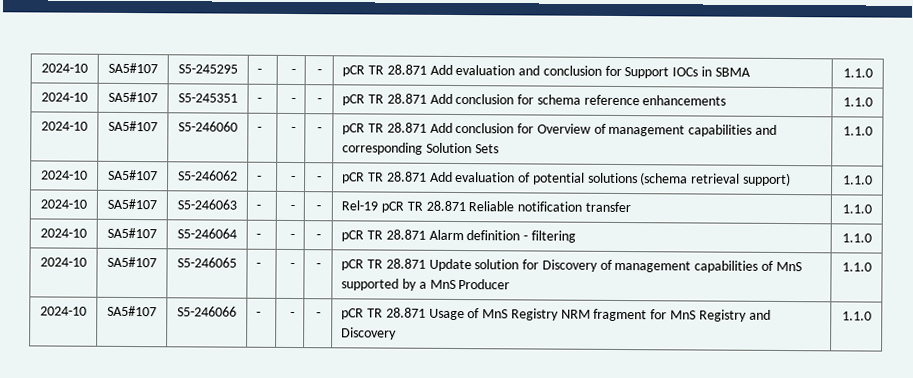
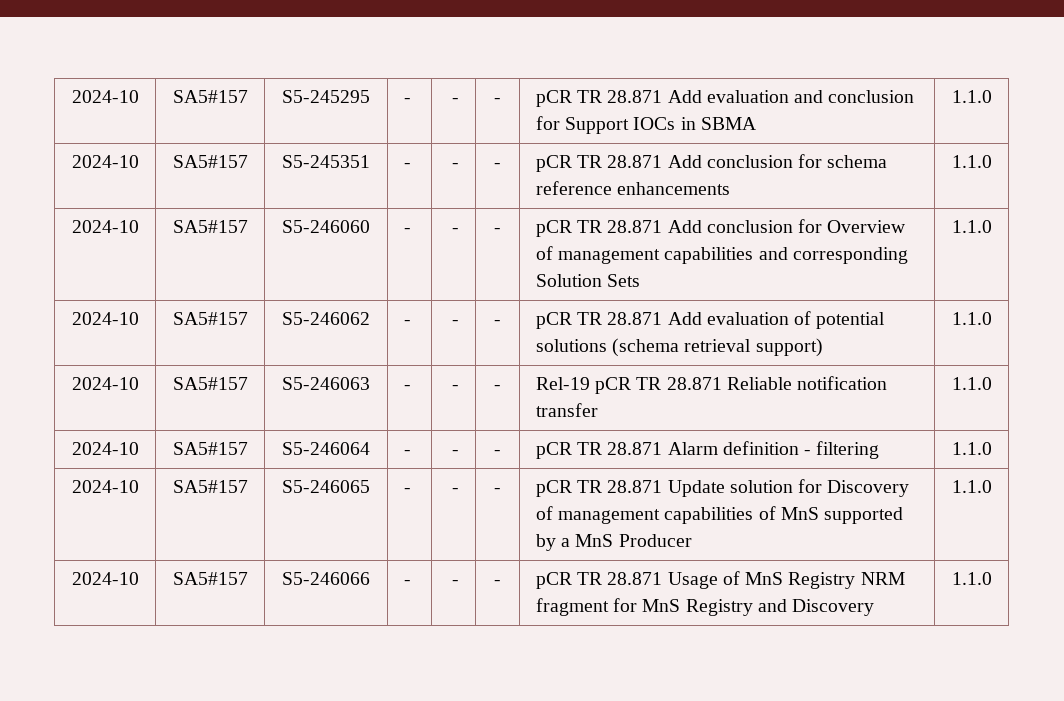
- 2024-10 | SA5#107 | S5-245295 | - | - | - | pCR TR 28.871 Add evaluation and conclusion for Support IOCs in SBMA | 1.1.0
+ 2024-10 | SA5#157 | S5-245295 | - | - | - | pCR TR 28.871 Add evaluation and conclusion for Support IOCs in SBMA | 1.1.0
- 2024-10 | SA5#107 | S5-245351 | - | - | - | pCR TR 28.871 Add conclusion for schema reference enhancements | 1.1.0
+ 2024-10 | SA5#157 | S5-245351 | - | - | - | pCR TR 28.871 Add conclusion for schema reference enhancements | 1.1.0
- 2024-10 | SA5#107 | S5-246060 | - | - | - | pCR TR 28.871 Add conclusion for Overview of management capabilities and corresponding Solution Sets | 1.1.0
+ 2024-10 | SA5#157 | S5-246060 | - | - | - | pCR TR 28.871 Add conclusion for Overview of management capabilities and corresponding Solution Sets | 1.1.0
- 2024-10 | SA5#107 | S5-246062 | - | - | - | pCR TR 28.871 Add evaluation of potential solutions (schema retrieval support) | 1.1.0
+ 2024-10 | SA5#157 | S5-246062 | - | - | - | pCR TR 28.871 Add evaluation of potential solutions (schema retrieval support) | 1.1.0
- 2024-10 | SA5#107 | S5-246063 | - | - | - | Rel-19 pCR TR 28.871 Reliable notification transfer | 1.1.0
+ 2024-10 | SA5#157 | S5-246063 | - | - | - | Rel-19 pCR TR 28.871 Reliable notification transfer | 1.1.0
- 2024-10 | SA5#107 | S5-246064 | - | - | - | pCR TR 28.871 Alarm definition - filtering | 1.1.0
+ 2024-10 | SA5#157 | S5-246064 | - | - | - | pCR TR 28.871 Alarm definition - filtering | 1.1.0
- 2024-10 | SA5#107 | S5-246065 | - | - | - | pCR TR 28.871 Update solution for Discovery of management capabilities of MnS supported by a MnS Producer | 1.1.0
+ 2024-10 | SA5#157 | S5-246065 | - | - | - | pCR TR 28.871 Update solution for Discovery of management capabilities of MnS supported by a MnS Producer | 1.1.0
- 2024-10 | SA5#107 | S5-246066 | - | - | - | pCR TR 28.871 Usage of MnS Registry NRM fragment for MnS Registry and Discovery | 1.1.0
+ 2024-10 | SA5#157 | S5-246066 | - | - | - | pCR TR 28.871 Usage of MnS Registry NRM fragment for MnS Registry and Discovery | 1.1.0

